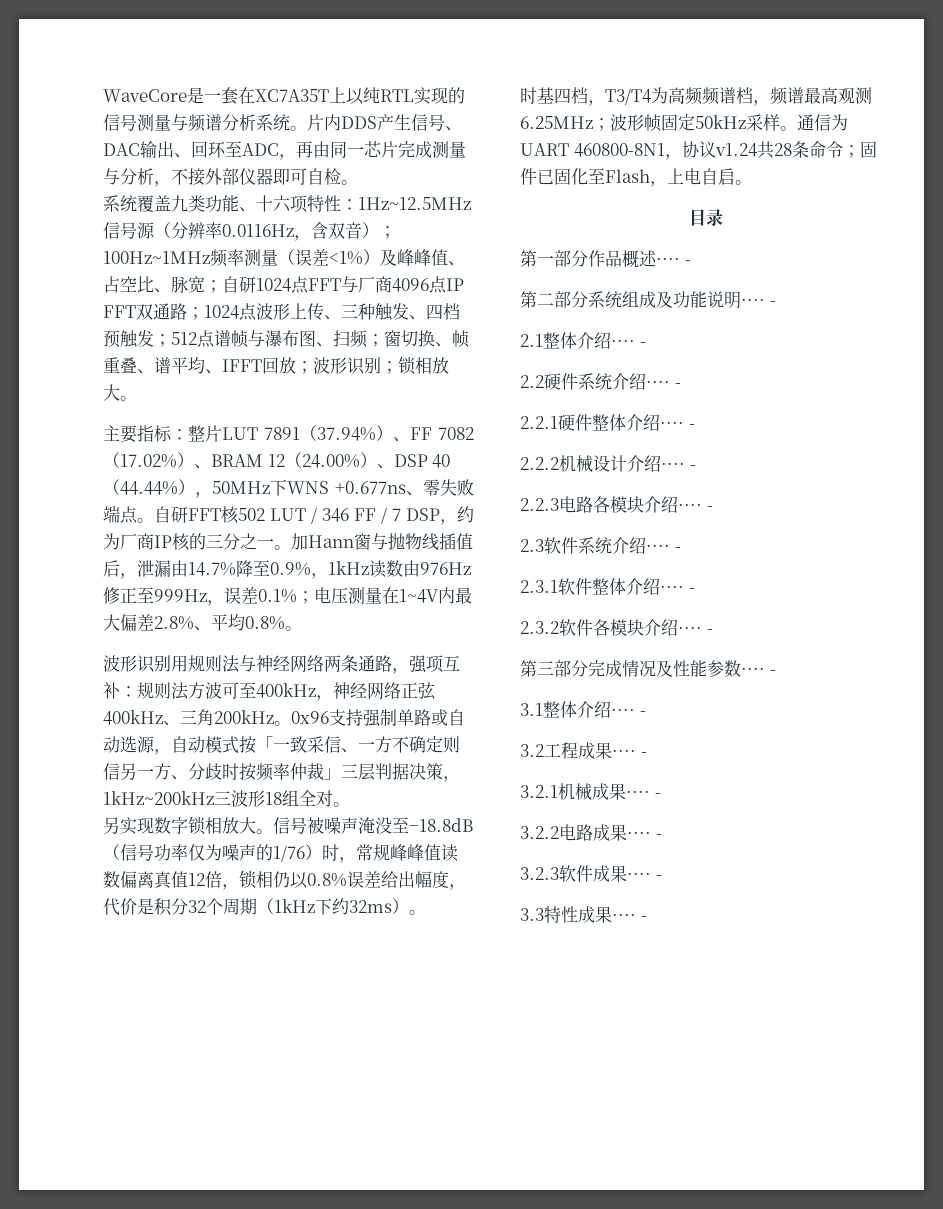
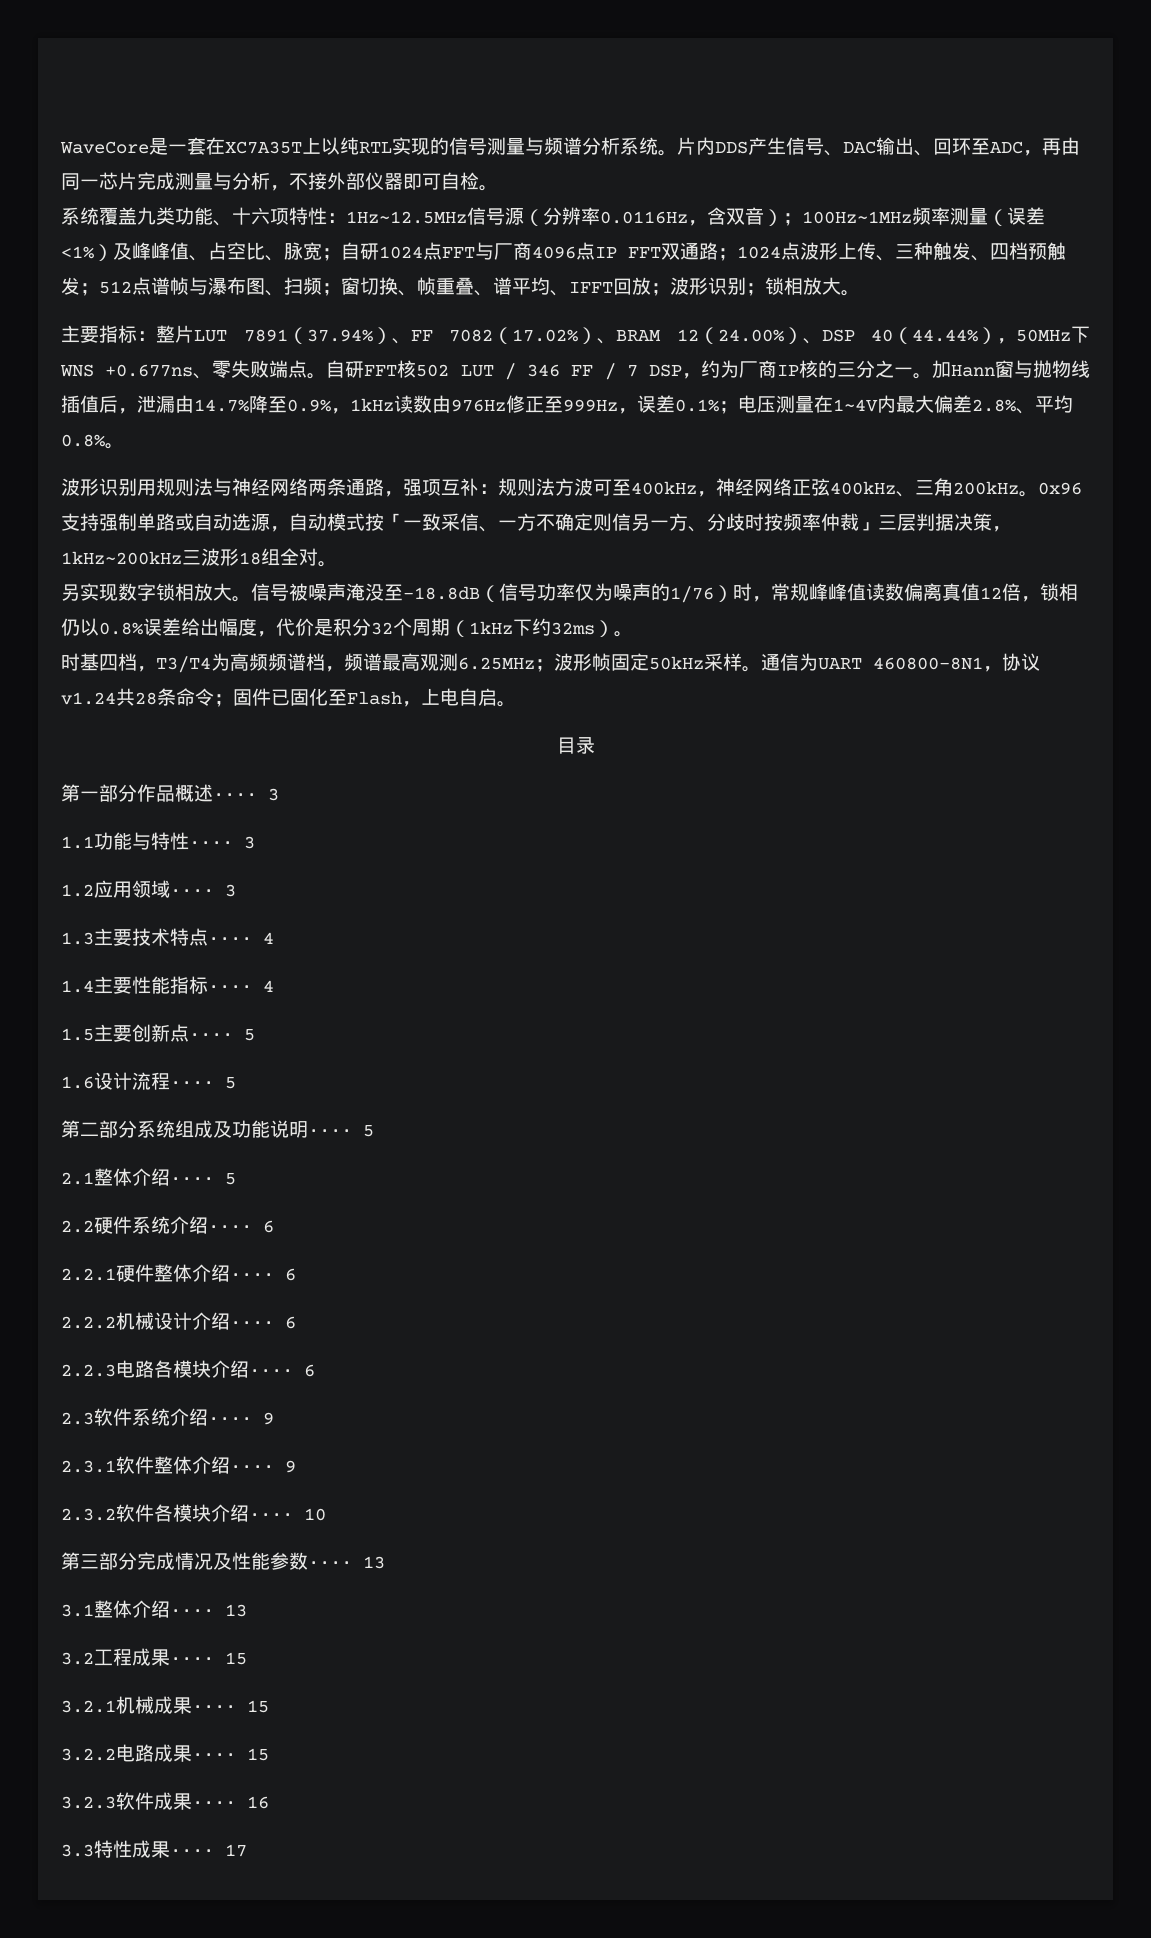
- 第一部分作品概述···· -
+ 第一部分作品概述···· 3
+ 1.1功能与特性···· 3
+ 1.2应用领域···· 3
+ 1.3主要技术特点···· 4
+ 1.4主要性能指标···· 4
+ 1.5主要创新点···· 5
+ 1.6设计流程···· 5
- 第二部分系统组成及功能说明···· -
+ 第二部分系统组成及功能说明···· 5
- 2.1整体介绍···· -
+ 2.1整体介绍···· 5
- 2.2硬件系统介绍···· -
+ 2.2硬件系统介绍···· 6
- 2.2.1硬件整体介绍···· -
+ 2.2.1硬件整体介绍···· 6
- 2.2.2机械设计介绍···· -
+ 2.2.2机械设计介绍···· 6
- 2.2.3电路各模块介绍···· -
+ 2.2.3电路各模块介绍···· 6
- 2.3软件系统介绍···· -
+ 2.3软件系统介绍···· 9
- 2.3.1软件整体介绍···· -
+ 2.3.1软件整体介绍···· 9
- 2.3.2软件各模块介绍···· -
+ 2.3.2软件各模块介绍···· 10
- 第三部分完成情况及性能参数···· -
+ 第三部分完成情况及性能参数···· 13
- 3.1整体介绍···· -
+ 3.1整体介绍···· 13
- 3.2工程成果···· -
+ 3.2工程成果···· 15
- 3.2.1机械成果···· -
+ 3.2.1机械成果···· 15
- 3.2.2电路成果···· -
+ 3.2.2电路成果···· 15
- 3.2.3软件成果···· -
+ 3.2.3软件成果···· 16
- 3.3特性成果···· -
+ 3.3特性成果···· 17

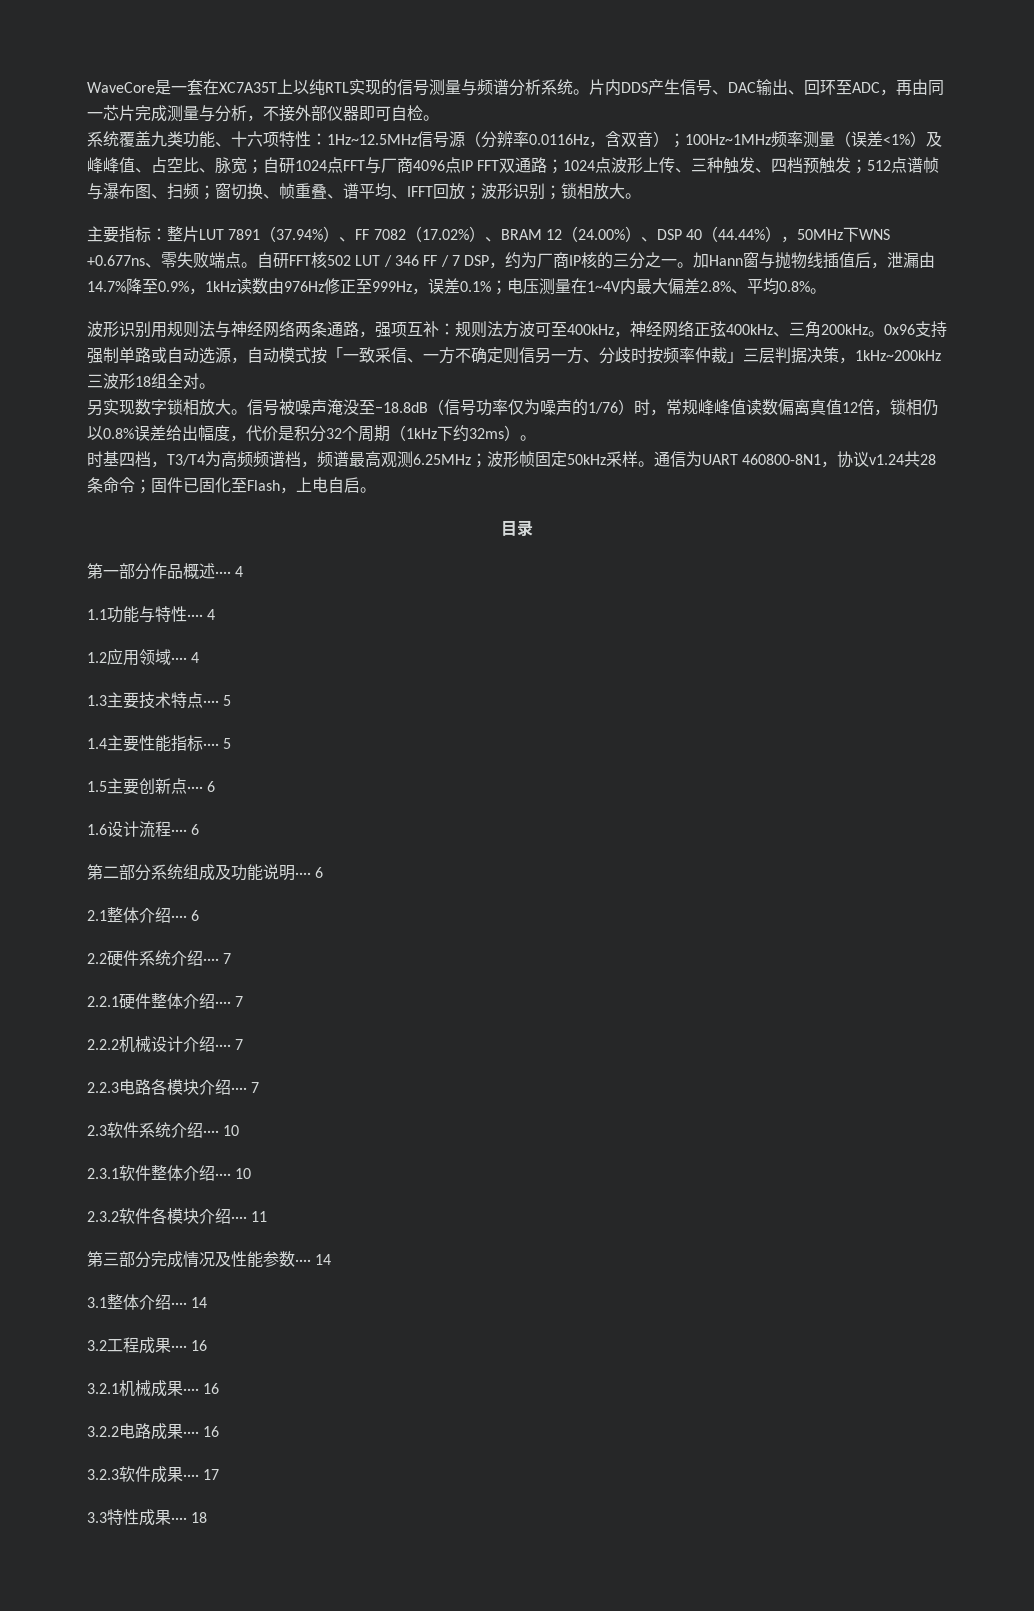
- 第一部分作品概述···· 3
+ 第一部分作品概述···· 4
- 1.1功能与特性···· 3
+ 1.1功能与特性···· 4
- 1.2应用领域···· 3
+ 1.2应用领域···· 4
- 1.3主要技术特点···· 4
+ 1.3主要技术特点···· 5
- 1.4主要性能指标···· 4
+ 1.4主要性能指标···· 5
- 1.5主要创新点···· 5
+ 1.5主要创新点···· 6
- 1.6设计流程···· 5
+ 1.6设计流程···· 6
- 第二部分系统组成及功能说明···· 5
+ 第二部分系统组成及功能说明···· 6
- 2.1整体介绍···· 5
+ 2.1整体介绍···· 6
- 2.2硬件系统介绍···· 6
+ 2.2硬件系统介绍···· 7
- 2.2.1硬件整体介绍···· 6
+ 2.2.1硬件整体介绍···· 7
- 2.2.2机械设计介绍···· 6
+ 2.2.2机械设计介绍···· 7
- 2.2.3电路各模块介绍···· 6
+ 2.2.3电路各模块介绍···· 7
- 2.3软件系统介绍···· 9
+ 2.3软件系统介绍···· 10
- 2.3.1软件整体介绍···· 9
+ 2.3.1软件整体介绍···· 10
- 2.3.2软件各模块介绍···· 10
+ 2.3.2软件各模块介绍···· 11
- 第三部分完成情况及性能参数···· 13
+ 第三部分完成情况及性能参数···· 14
- 3.1整体介绍···· 13
+ 3.1整体介绍···· 14
- 3.2工程成果···· 15
+ 3.2工程成果···· 16
- 3.2.1机械成果···· 15
+ 3.2.1机械成果···· 16
- 3.2.2电路成果···· 15
+ 3.2.2电路成果···· 16
- 3.2.3软件成果···· 16
+ 3.2.3软件成果···· 17
- 3.3特性成果···· 17
+ 3.3特性成果···· 18

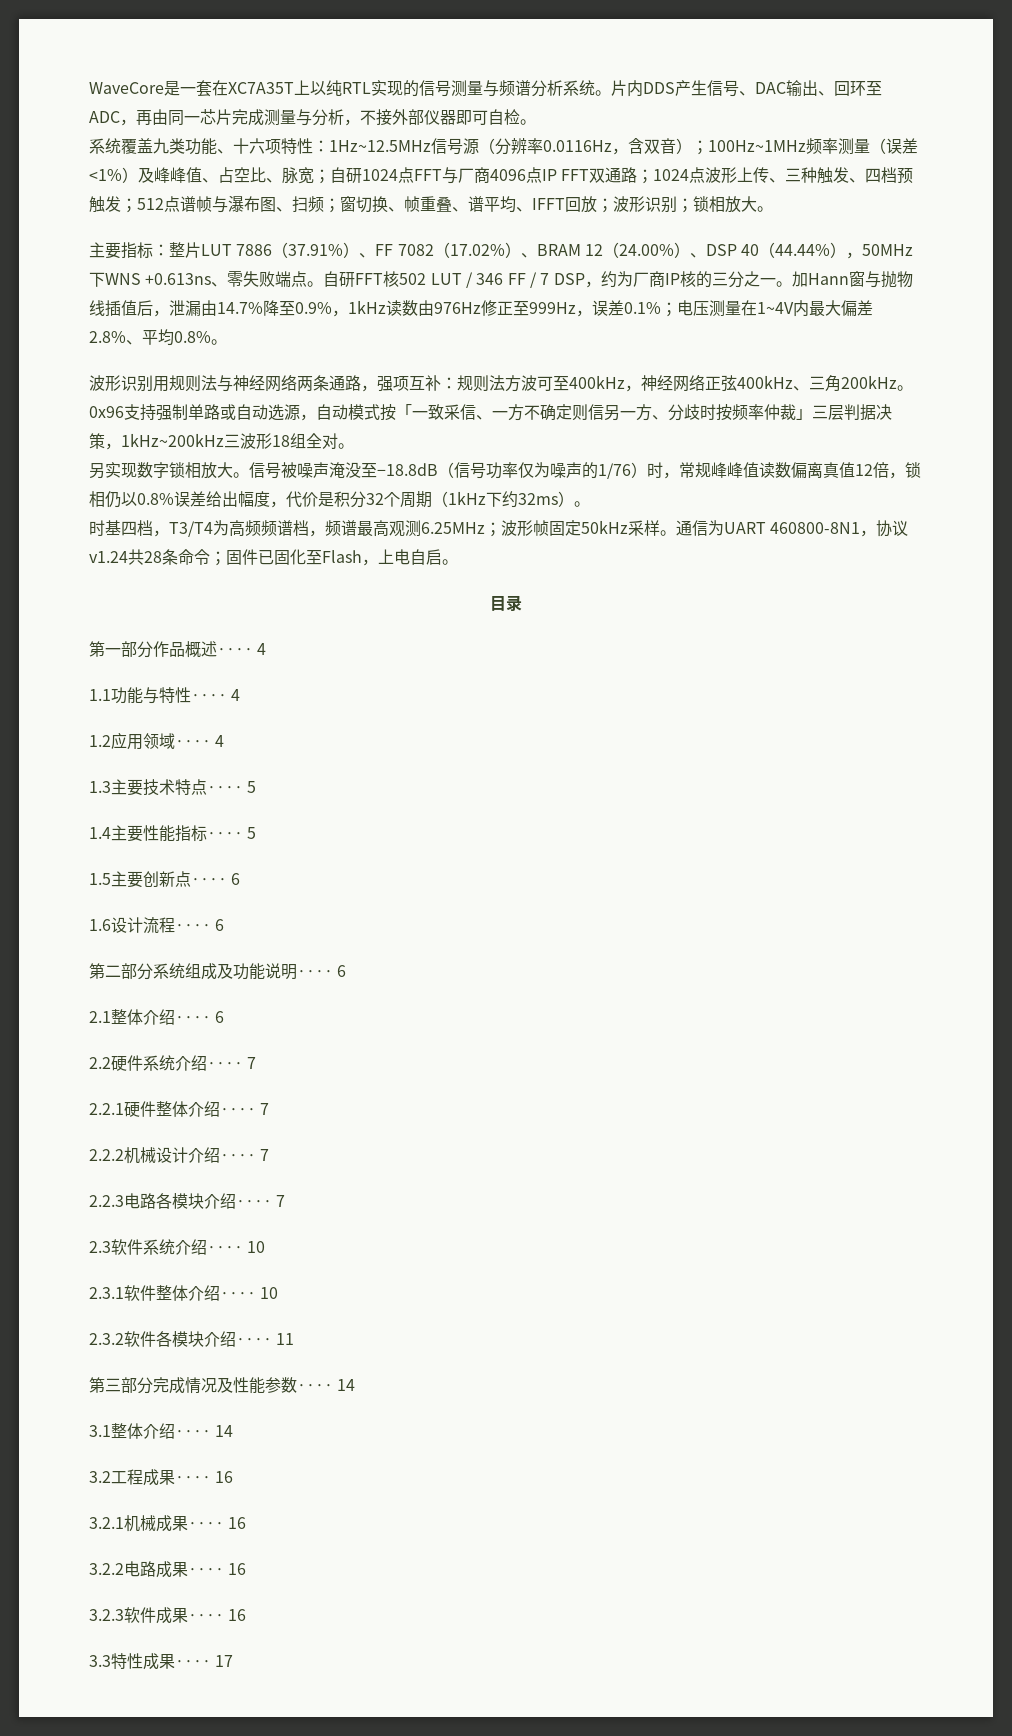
- 主要指标：整片LUT 7891（37.94%）、FF 7082（17.02%）、BRAM 12（24.00%）、DSP 40（44.44%），50MHz下WNS +0.677ns、零失败端点。
+ 主要指标：整片LUT 7886（37.91%）、FF 7082（17.02%）、BRAM 12（24.00%）、DSP 40（44.44%），50MHz下WNS +0.613ns、零失败端点。
- 3.2.3软件成果···· 17
+ 3.2.3软件成果···· 16
- 3.3特性成果···· 18
+ 3.3特性成果···· 17

